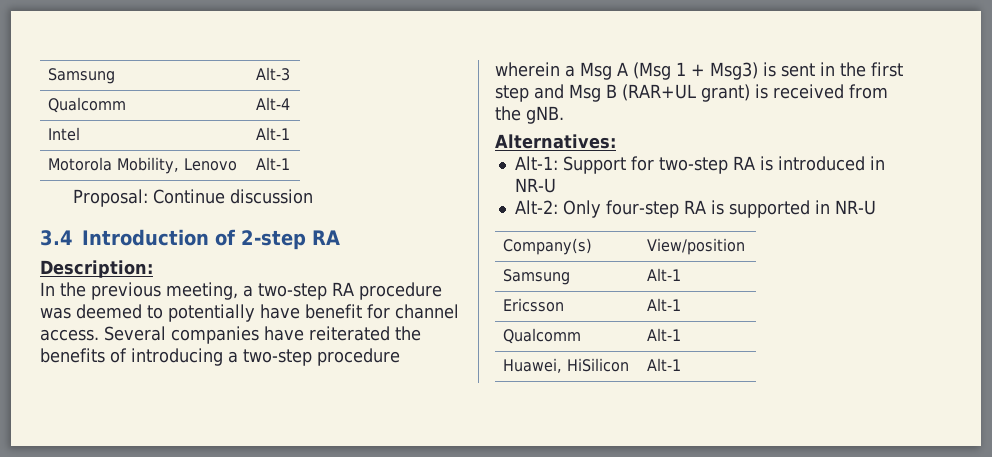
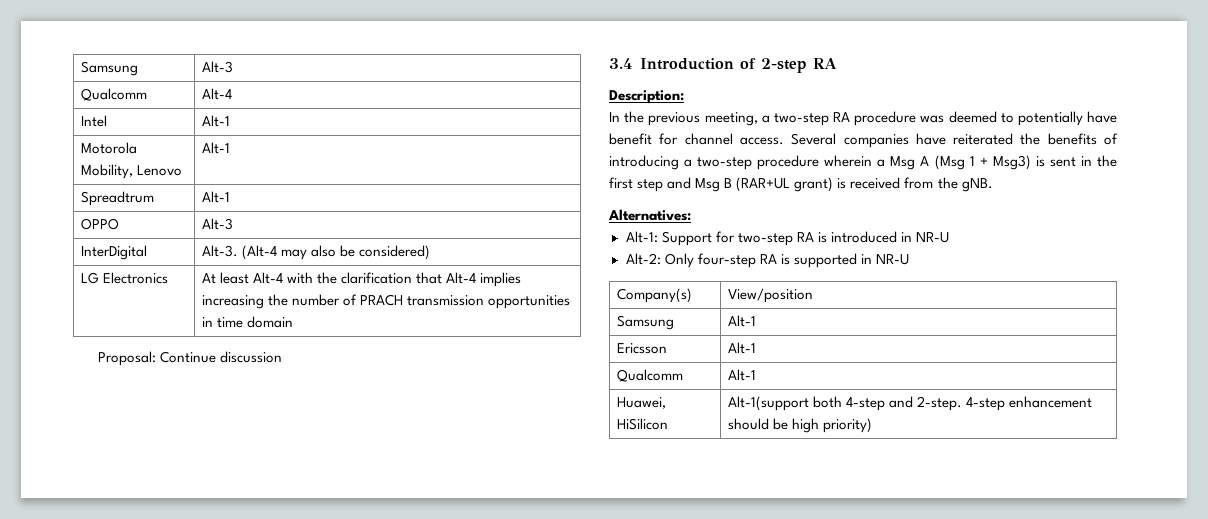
+ Spreadtrum | Alt-1
+ OPPO | Alt-3
+ InterDigital | Alt-3. (Alt-4 may also be considered)
+ LG Electronics | At least Alt-4 with the clarification that Alt-4 implies increasing the number of PRACH transmission opportunities in time domain
- Huawei, HiSilicon | Alt-1
+ Huawei, HiSilicon | Alt-1(support both 4-step and 2-step. 4-step enhancement should be high priority)

